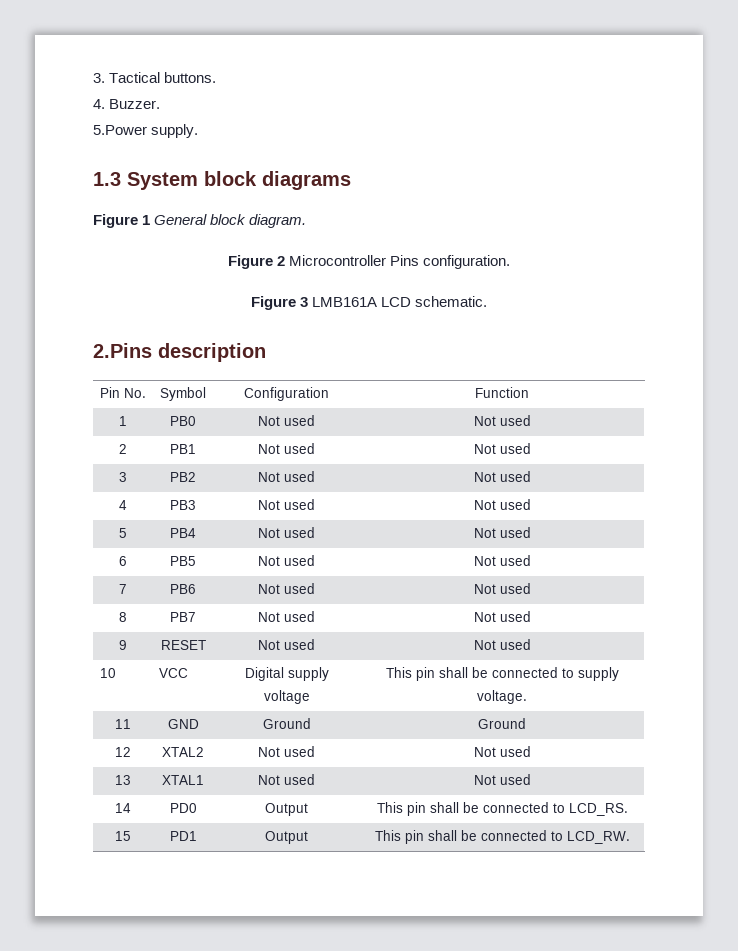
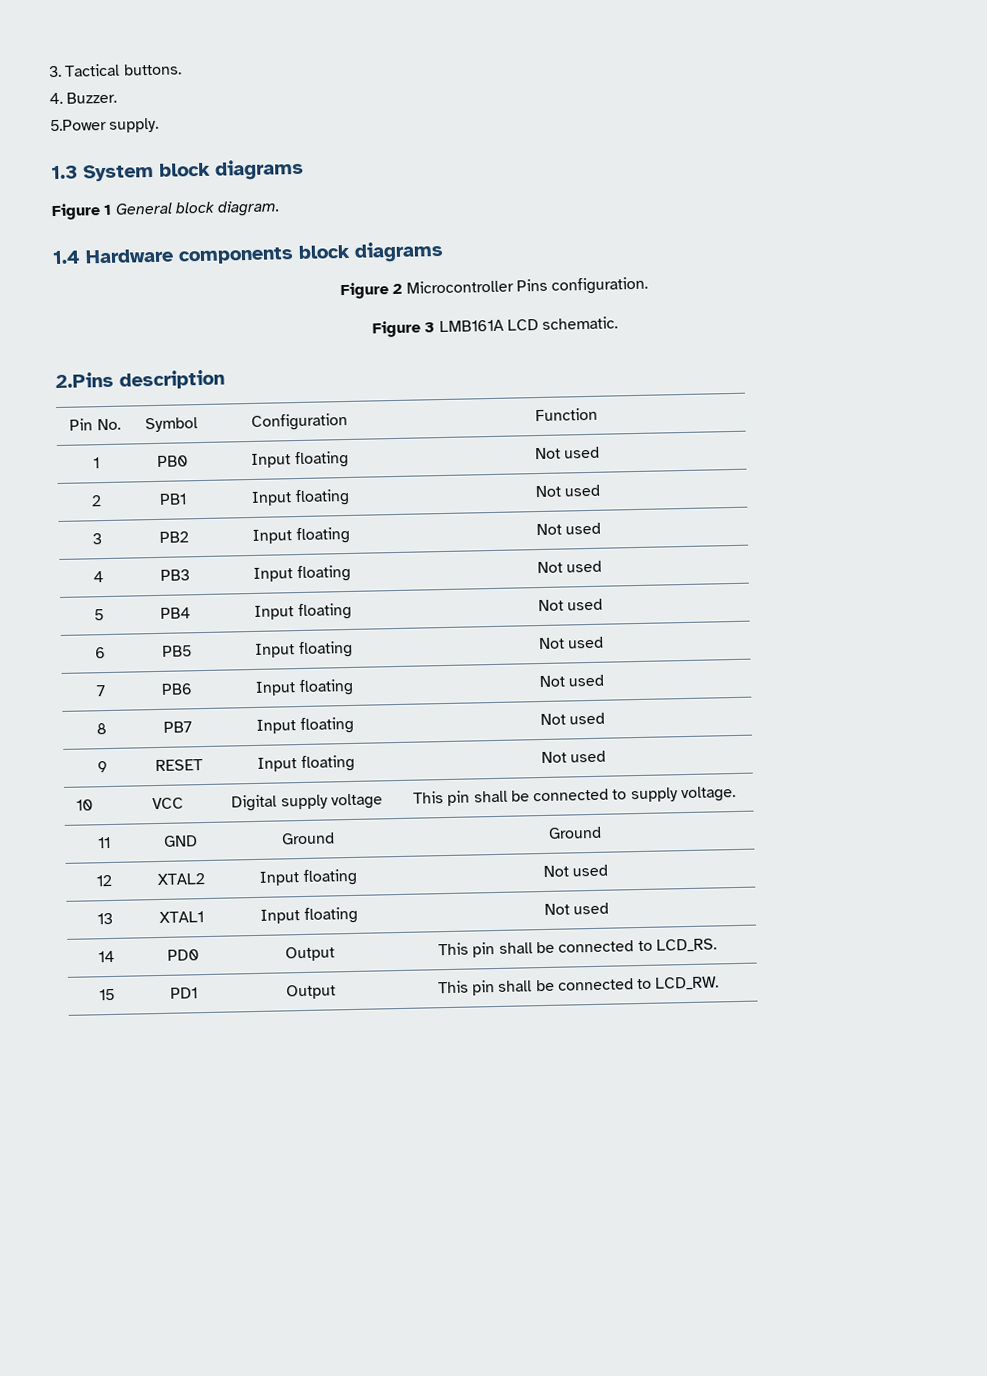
+ 1.4 Hardware components block diagrams
- 1 | PB0 | Not used | Not used
+ 1 | PB0 | Input floating | Not used
- 2 | PB1 | Not used | Not used
+ 2 | PB1 | Input floating | Not used
- 3 | PB2 | Not used | Not used
+ 3 | PB2 | Input floating | Not used
- 4 | PB3 | Not used | Not used
+ 4 | PB3 | Input floating | Not used
- 5 | PB4 | Not used | Not used
+ 5 | PB4 | Input floating | Not used
- 6 | PB5 | Not used | Not used
+ 6 | PB5 | Input floating | Not used
- 7 | PB6 | Not used | Not used
+ 7 | PB6 | Input floating | Not used
- 8 | PB7 | Not used | Not used
+ 8 | PB7 | Input floating | Not used
- 9 | RESET | Not used | Not used
+ 9 | RESET | Input floating | Not used
- 12 | XTAL2 | Not used | Not used
+ 12 | XTAL2 | Input floating | Not used
- 13 | XTAL1 | Not used | Not used
+ 13 | XTAL1 | Input floating | Not used

